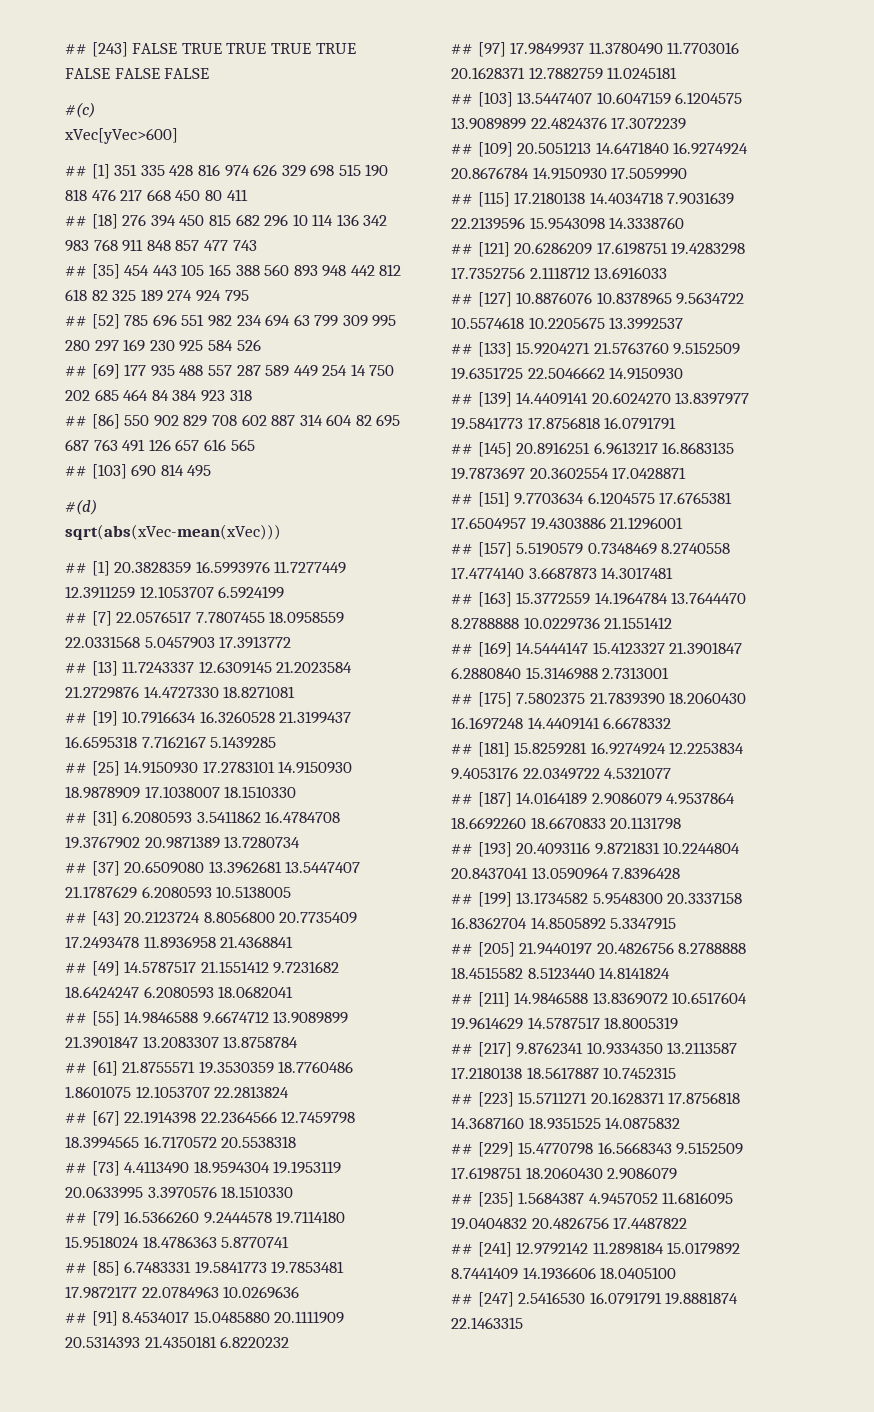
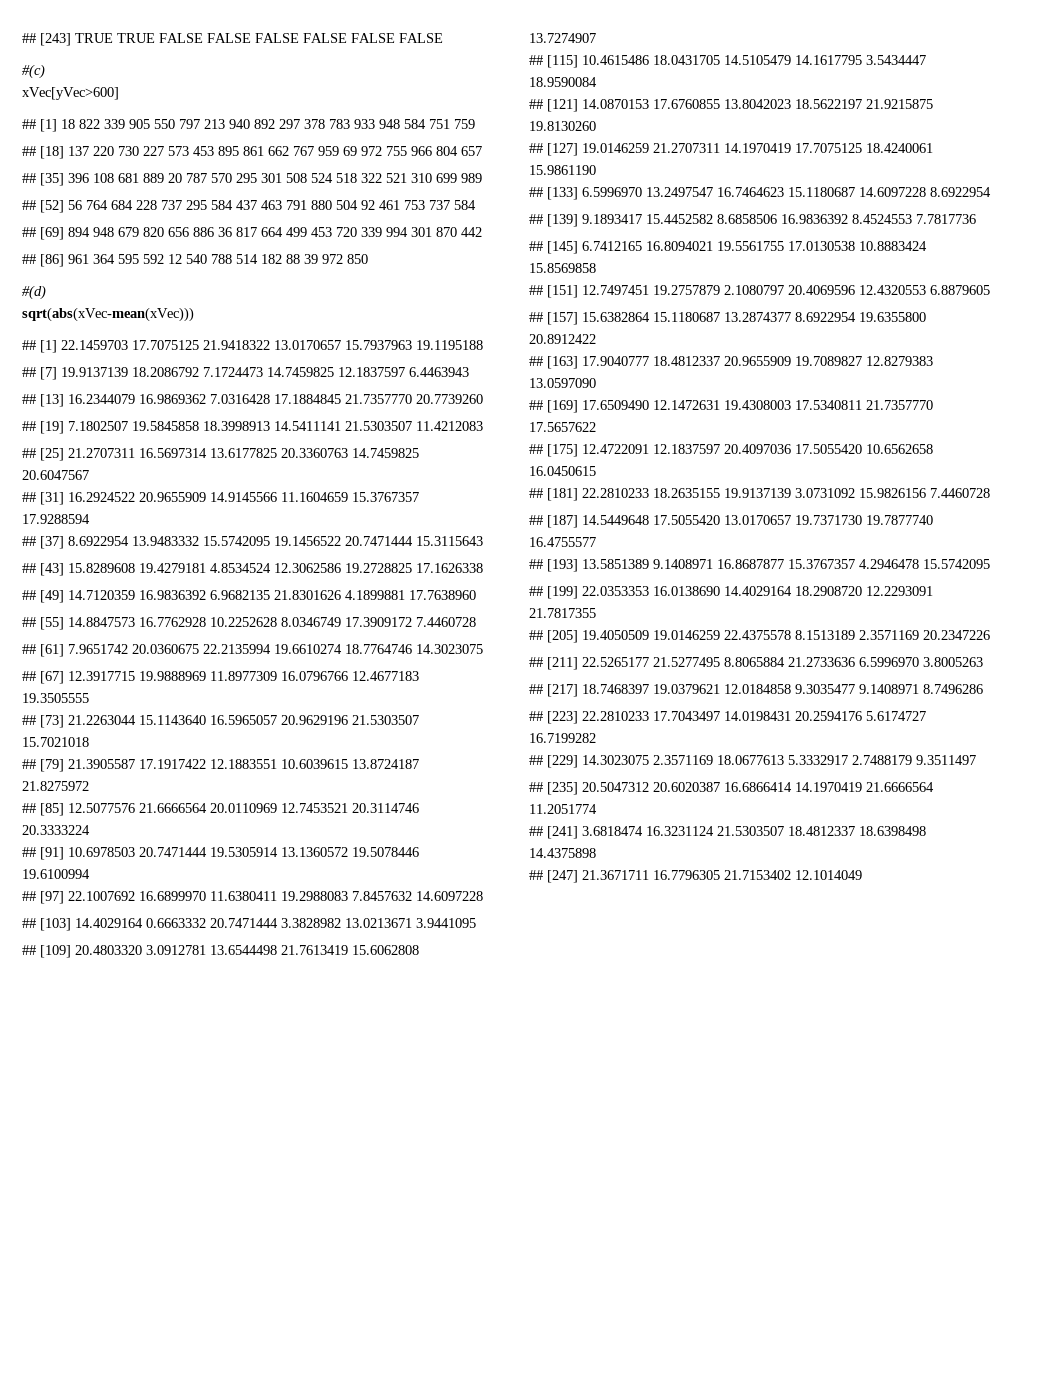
- ## [243] FALSE TRUE TRUE TRUE TRUE FALSE FALSE FALSE
+ ## [243] TRUE TRUE FALSE FALSE FALSE FALSE FALSE FALSE
- ## [1] 351 335 428 816 974 626 329 698 515 190 818 476 217 668 450 80 411
- ## [18] 276 394 450 815 682 296 10 114 136 342 983 768 911 848 857 477 743
- ## [35] 454 443 105 165 388 560 893 948 442 812 618 82 325 189 274 924 795
- ## [52] 785 696 551 982 234 694 63 799 309 995 280 297 169 230 925 584 526
- ## [69] 177 935 488 557 287 589 449 254 14 750 202 685 464 84 384 923 318
- ## [86] 550 902 829 708 602 887 314 604 82 695 687 763 491 126 657 616 565
- ## [103] 690 814 495
+ ## [1] 18 822 339 905 550 797 213 940 892 297 378 783 933 948 584 751 759
+ ## [18] 137 220 730 227 573 453 895 861 662 767 959 69 972 755 966 804 657
+ ## [35] 396 108 681 889 20 787 570 295 301 508 524 518 322 521 310 699 989
+ ## [52] 56 764 684 228 737 295 584 437 463 791 880 504 92 461 753 737 584
+ ## [69] 894 948 679 820 656 886 36 817 664 499 453 720 339 994 301 870 442
+ ## [86] 961 364 595 592 12 540 788 514 182 88 39 972 850
  #(d)
  sqrt(abs(xVec-mean(xVec)))
- ## [1] 20.3828359 16.5993976 11.7277449 12.3911259 12.1053707 6.5924199
- ## [7] 22.0576517 7.7807455 18.0958559 22.0331568 5.0457903 17.3913772
- ## [13] 11.7243337 12.6309145 21.2023584 21.2729876 14.4727330 18.8271081
- ## [19] 10.7916634 16.3260528 21.3199437 16.6595318 7.7162167 5.1439285
- ## [25] 14.9150930 17.2783101 14.9150930 18.9878909 17.1038007 18.1510330
- ## [31] 6.2080593 3.5411862 16.4784708 19.3767902 20.9871389 13.7280734
- ## [37] 20.6509080 13.3962681 13.5447407 21.1787629 6.2080593 10.5138005
- ## [43] 20.2123724 8.8056800 20.7735409 17.2493478 11.8936958 21.4368841
- ## [49] 14.5787517 21.1551412 9.7231682 18.6424247 6.2080593 18.0682041
- ## [55] 14.9846588 9.6674712 13.9089899 21.3901847 13.2083307 13.8758784
- ## [61] 21.8755571 19.3530359 18.7760486 1.8601075 12.1053707 22.2813824
- ## [67] 22.1914398 22.2364566 12.7459798 18.3994565 16.7170572 20.5538318
- ## [73] 4.4113490 18.9594304 19.1953119 20.0633995 3.3970576 18.1510330
- ## [79] 16.5366260 9.2444578 19.7114180 15.9518024 18.4786363 5.8770741
- ## [85] 6.7483331 19.5841773 19.7853481 17.9872177 22.0784963 10.0269636
- ## [91] 8.4534017 15.0485880 20.1111909 20.5314393 21.4350181 6.8220232
- ## [97] 17.9849937 11.3780490 11.7703016 20.1628371 12.7882759 11.0245181
- ## [103] 13.5447407 10.6047159 6.1204575 13.9089899 22.4824376 17.3072239
- ## [109] 20.5051213 14.6471840 16.9274924 20.8676784 14.9150930 17.5059990
- ## [115] 17.2180138 14.4034718 7.9031639 22.2139596 15.9543098 14.3338760
- ## [121] 20.6286209 17.6198751 19.4283298 17.7352756 2.1118712 13.6916033
- ## [127] 10.8876076 10.8378965 9.5634722 10.5574618 10.2205675 13.3992537
- ## [133] 15.9204271 21.5763760 9.5152509 19.6351725 22.5046662 14.9150930
- ## [139] 14.4409141 20.6024270 13.8397977 19.5841773 17.8756818 16.0791791
- ## [145] 20.8916251 6.9613217 16.8683135 19.7873697 20.3602554 17.0428871
- ## [151] 9.7703634 6.1204575 17.6765381 17.6504957 19.4303886 21.1296001
- ## [157] 5.5190579 0.7348469 8.2740558 17.4774140 3.6687873 14.3017481
- ## [163] 15.3772559 14.1964784 13.7644470 8.2788888 10.0229736 21.1551412
- ## [169] 14.5444147 15.4123327 21.3901847 6.2880840 15.3146988 2.7313001
- ## [175] 7.5802375 21.7839390 18.2060430 16.1697248 14.4409141 6.6678332
- ## [181] 15.8259281 16.9274924 12.2253834 9.4053176 22.0349722 4.5321077
- ## [187] 14.0164189 2.9086079 4.9537864 18.6692260 18.6670833 20.1131798
- ## [193] 20.4093116 9.8721831 10.2244804 20.8437041 13.0590964 7.8396428
- ## [199] 13.1734582 5.9548300 20.3337158 16.8362704 14.8505892 5.3347915
- ## [205] 21.9440197 20.4826756 8.2788888 18.4515582 8.5123440 14.8141824
- ## [211] 14.9846588 13.8369072 10.6517604 19.9614629 14.5787517 18.8005319
- ## [217] 9.8762341 10.9334350 13.2113587 17.2180138 18.5617887 10.7452315
- ## [223] 15.5711271 20.1628371 17.8756818 14.3687160 18.9351525 14.0875832
- ## [229] 15.4770798 16.5668343 9.5152509 17.6198751 18.2060430 2.9086079
- ## [235] 1.5684387 4.9457052 11.6816095 19.0404832 20.4826756 17.4487822
- ## [241] 12.9792142 11.2898184 15.0179892 8.7441409 14.1936606 18.0405100
- ## [247] 2.5416530 16.0791791 19.8881874 22.1463315
+ ## [1] 22.1459703 17.7075125 21.9418322 13.0170657 15.7937963 19.1195188
+ ## [7] 19.9137139 18.2086792 7.1724473 14.7459825 12.1837597 6.4463943
+ ## [13] 16.2344079 16.9869362 7.0316428 17.1884845 21.7357770 20.7739260
+ ## [19] 7.1802507 19.5845858 18.3998913 14.5411141 21.5303507 11.4212083
+ ## [25] 21.2707311 16.5697314 13.6177825 20.3360763 14.7459825 20.6047567
+ ## [31] 16.2924522 20.9655909 14.9145566 11.1604659 15.3767357 17.9288594
+ ## [37] 8.6922954 13.9483332 15.5742095 19.1456522 20.7471444 15.3115643
+ ## [43] 15.8289608 19.4279181 4.8534524 12.3062586 19.2728825 17.1626338
+ ## [49] 14.7120359 16.9836392 6.9682135 21.8301626 4.1899881 17.7638960
+ ## [55] 14.8847573 16.7762928 10.2252628 8.0346749 17.3909172 7.4460728
+ ## [61] 7.9651742 20.0360675 22.2135994 19.6610274 18.7764746 14.3023075
+ ## [67] 12.3917715 19.9888969 11.8977309 16.0796766 12.4677183 19.3505555
+ ## [73] 21.2263044 15.1143640 16.5965057 20.9629196 21.5303507 15.7021018
+ ## [79] 21.3905587 17.1917422 12.1883551 10.6039615 13.8724187 21.8275972
+ ## [85] 12.5077576 21.6666564 20.0110969 12.7453521 20.3114746 20.3333224
+ ## [91] 10.6978503 20.7471444 19.5305914 13.1360572 19.5078446 19.6100994
+ ## [97] 22.1007692 16.6899970 11.6380411 19.2988083 7.8457632 14.6097228
+ ## [103] 14.4029164 0.6663332 20.7471444 3.3828982 13.0213671 3.9441095
+ ## [109] 20.4803320 3.0912781 13.6544498 21.7613419 15.6062808 13.7274907
+ ## [115] 10.4615486 18.0431705 14.5105479 14.1617795 3.5434447 18.9590084
+ ## [121] 14.0870153 17.6760855 13.8042023 18.5622197 21.9215875 19.8130260
+ ## [127] 19.0146259 21.2707311 14.1970419 17.7075125 18.4240061 15.9861190
+ ## [133] 6.5996970 13.2497547 16.7464623 15.1180687 14.6097228 8.6922954
+ ## [139] 9.1893417 15.4452582 8.6858506 16.9836392 8.4524553 7.7817736
+ ## [145] 6.7412165 16.8094021 19.5561755 17.0130538 10.8883424 15.8569858
+ ## [151] 12.7497451 19.2757879 2.1080797 20.4069596 12.4320553 6.8879605
+ ## [157] 15.6382864 15.1180687 13.2874377 8.6922954 19.6355800 20.8912422
+ ## [163] 17.9040777 18.4812337 20.9655909 19.7089827 12.8279383 13.0597090
+ ## [169] 17.6509490 12.1472631 19.4308003 17.5340811 21.7357770 17.5657622
+ ## [175] 12.4722091 12.1837597 20.4097036 17.5055420 10.6562658 16.0450615
+ ## [181] 22.2810233 18.2635155 19.9137139 3.0731092 15.9826156 7.4460728
+ ## [187] 14.5449648 17.5055420 13.0170657 19.7371730 19.7877740 16.4755577
+ ## [193] 13.5851389 9.1408971 16.8687877 15.3767357 4.2946478 15.5742095
+ ## [199] 22.0353353 16.0138690 14.4029164 18.2908720 12.2293091 21.7817355
+ ## [205] 19.4050509 19.0146259 22.4375578 8.1513189 2.3571169 20.2347226
+ ## [211] 22.5265177 21.5277495 8.8065884 21.2733636 6.5996970 3.8005263
+ ## [217] 18.7468397 19.0379621 12.0184858 9.3035477 9.1408971 8.7496286
+ ## [223] 22.2810233 17.7043497 14.0198431 20.2594176 5.6174727 16.7199282
+ ## [229] 14.3023075 2.3571169 18.0677613 5.3332917 2.7488179 9.3511497
+ ## [235] 20.5047312 20.6020387 16.6866414 14.1970419 21.6666564 11.2051774
+ ## [241] 3.6818474 16.3231124 21.5303507 18.4812337 18.6398498 14.4375898
+ ## [247] 21.3671711 16.7796305 21.7153402 12.1014049

